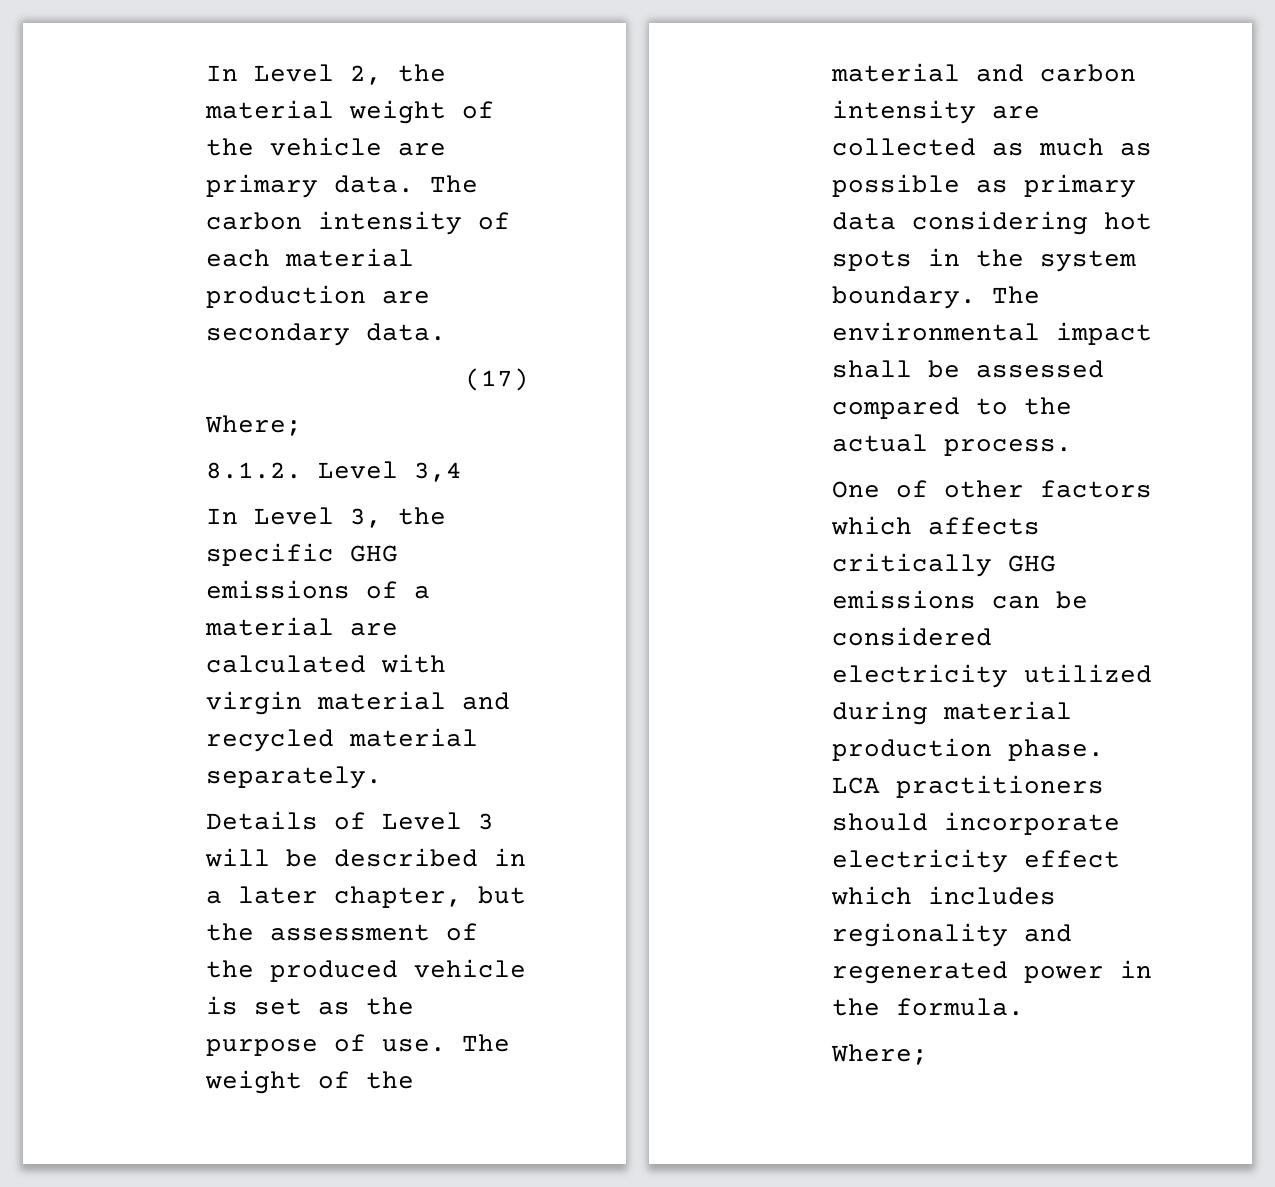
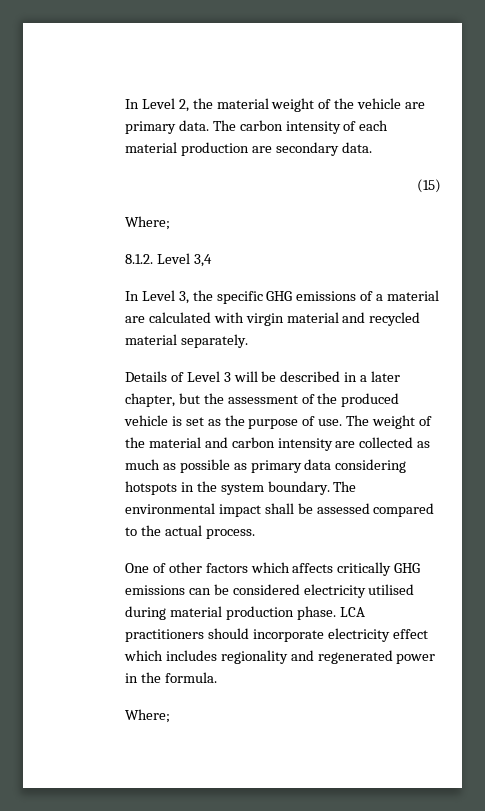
- (17)
+ (15)
- The weight of the material and carbon intensity are collected as much as possible as primary data considering hot spots in the system boundary.
+ The weight of the material and carbon intensity are collected as much as possible as primary data considering hotspots in the system boundary.
- One of other factors which affects critically GHG emissions can be considered electricity utilized during material production phase.
+ One of other factors which affects critically GHG emissions can be considered electricity utilised during material production phase.

